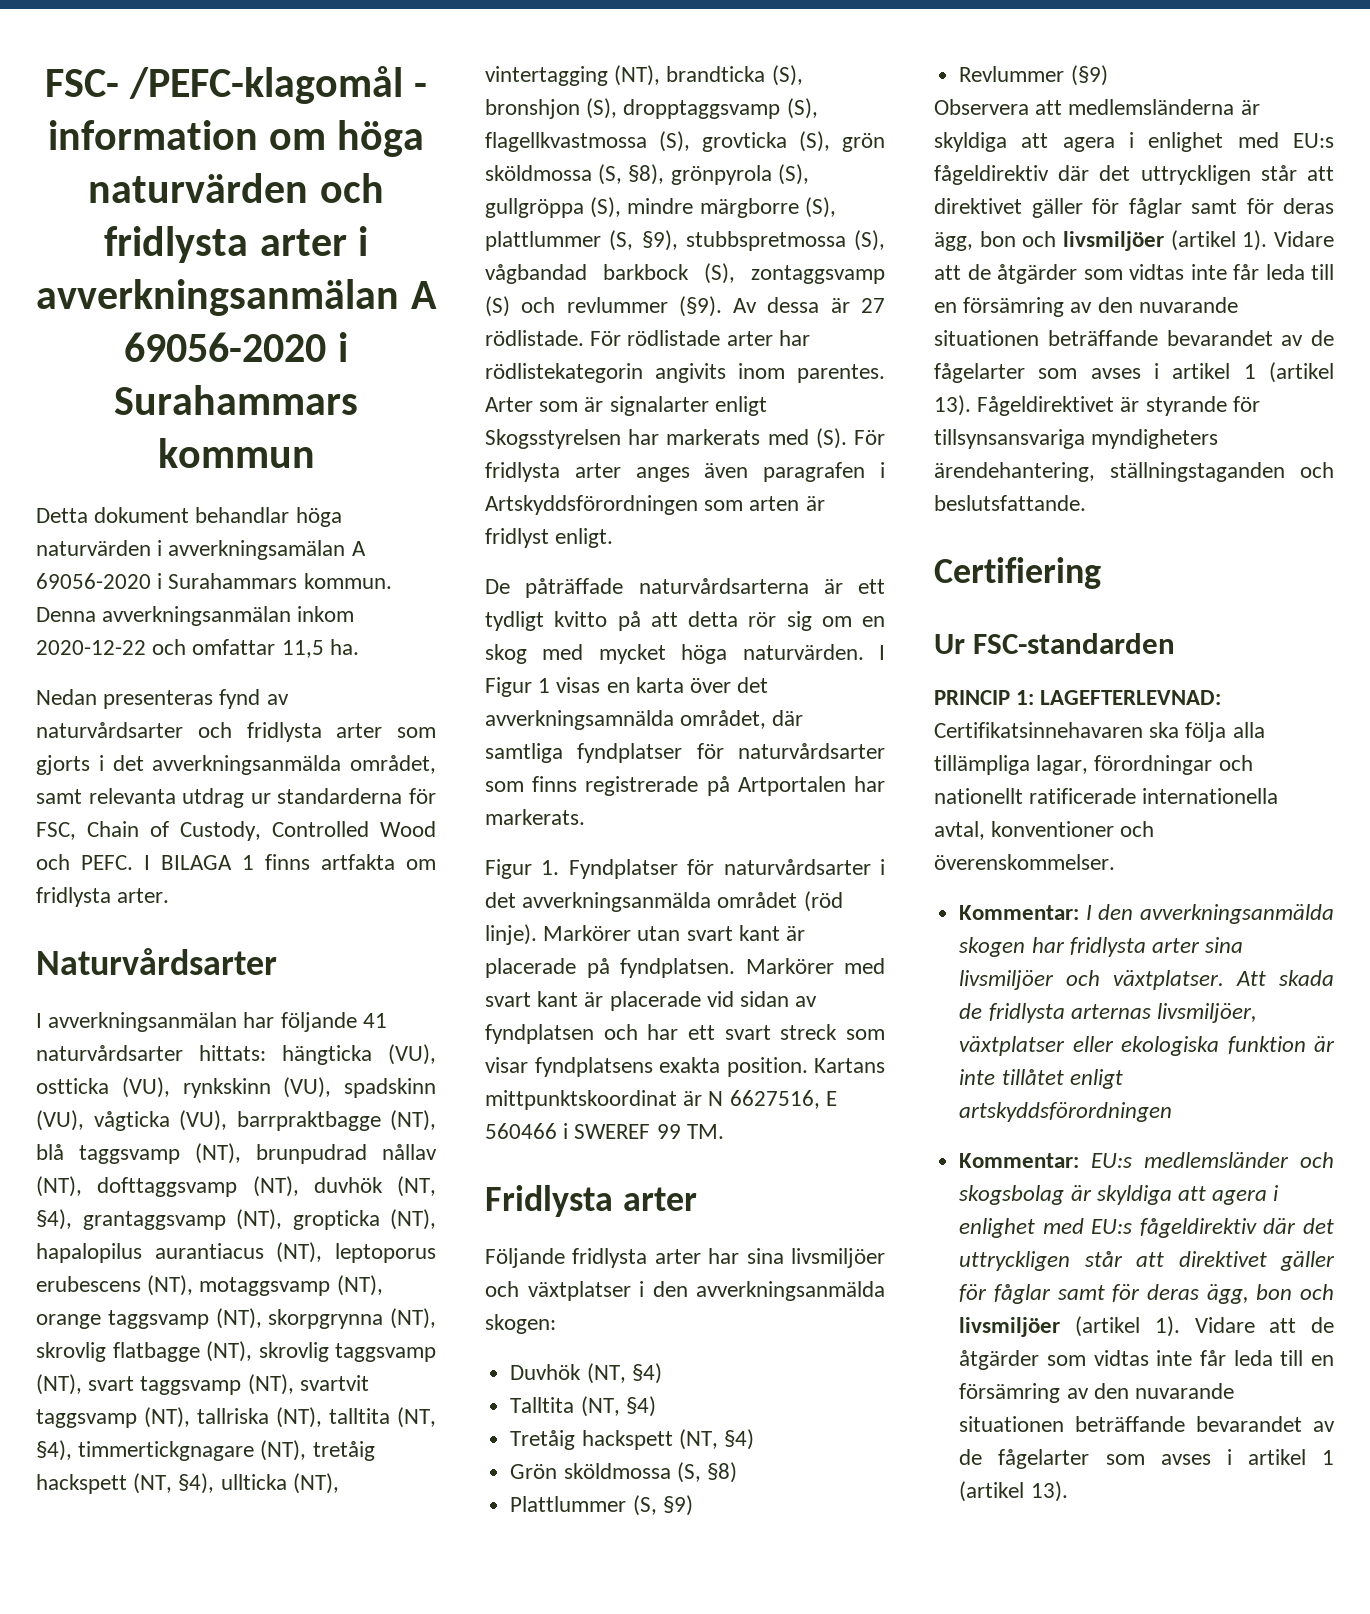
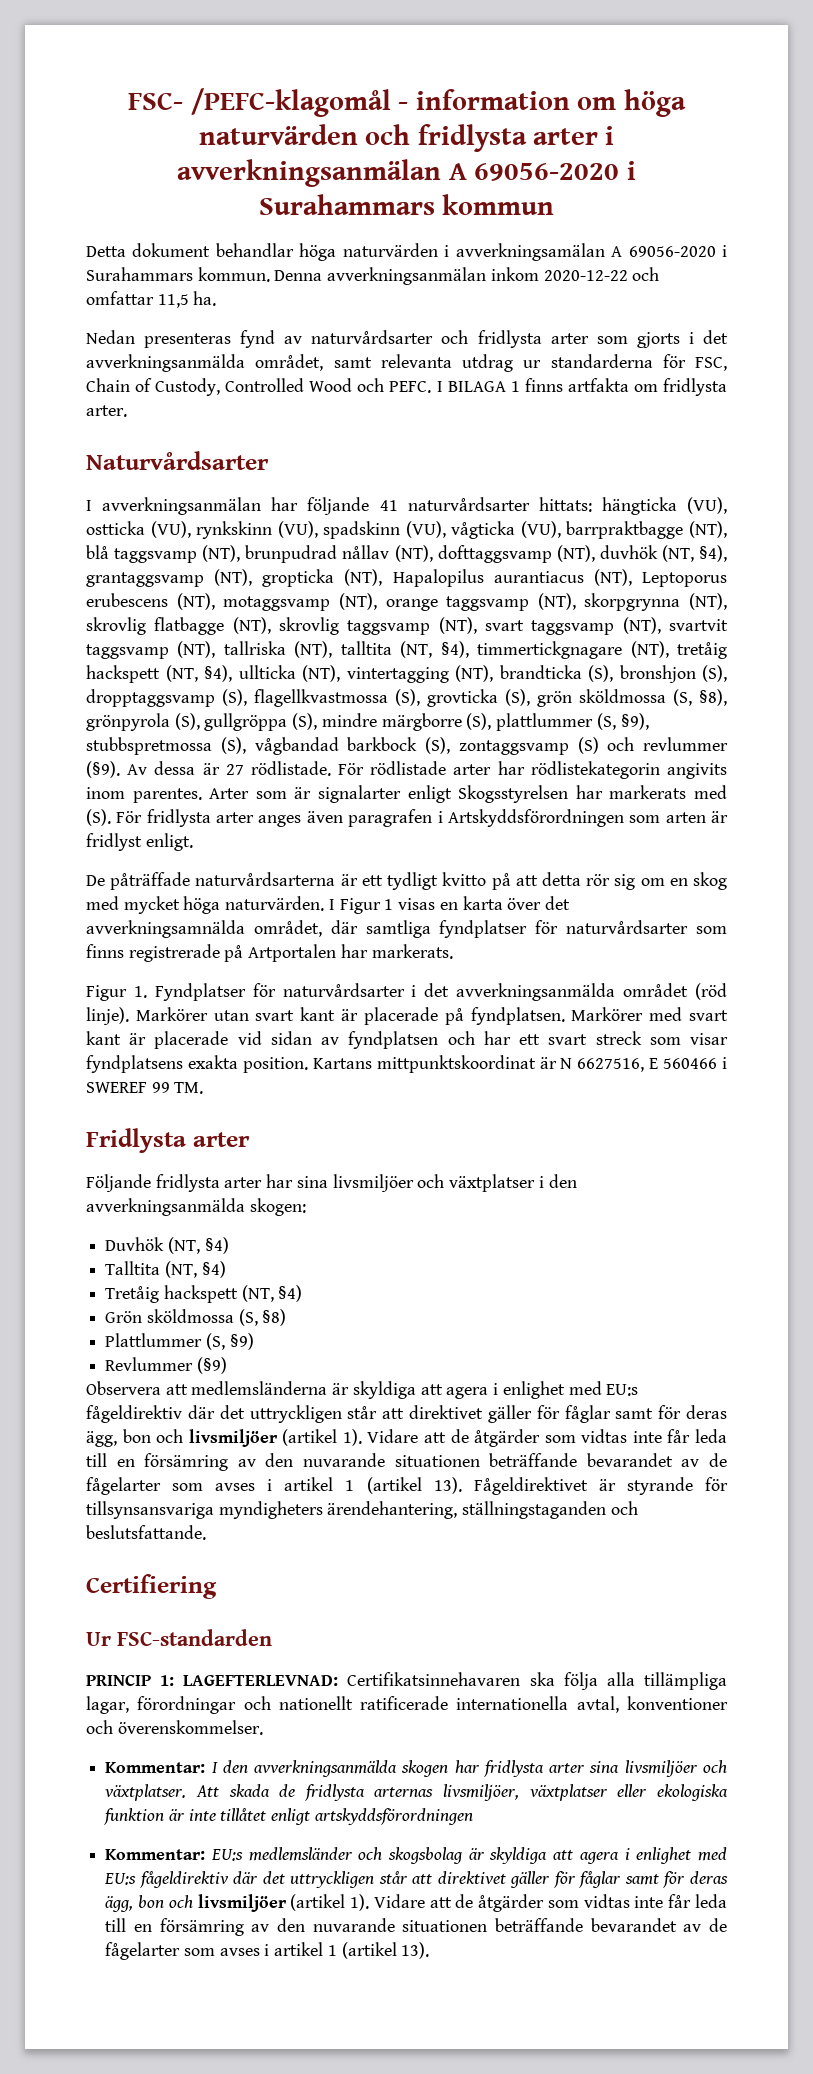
- hängticka (VU), ostticka (VU), rynkskinn (VU), spadskinn (VU), vågticka (VU), barrpraktbagge (NT), blå taggsvamp (NT), brunpudrad nållav (NT), dofttaggsvamp (NT), duvhök (NT, §4), grantaggsvamp (NT), gropticka (NT), hapalopilus aurantiacus (NT), leptoporus erubescens (NT), motaggsvamp (NT), orange taggsvamp (NT), skorpgrynna (NT), skrovlig flatbagge (NT), skrovlig taggsvamp (NT), svart taggsvamp (NT), svartvit taggsvamp (NT), tallriska (NT), talltita (NT, §4), timmertickgnagare (NT), tretåig hackspett (NT, §4), ullticka (NT), vintertagging (NT), brandticka (S), bronshjon (S), dropptaggsvamp (S), flagellkvastmossa (S), grovticka (S), grön sköldmossa (S, §8), grönpyrola (S), gullgröppa (S), mindre märgborre (S), plattlummer (S, §9), stubbspretmossa (S), vågbandad barkbock (S), zontaggsvamp (S) och revlummer (§9).
+ hängticka (VU), ostticka (VU), rynkskinn (VU), spadskinn (VU), vågticka (VU), barrpraktbagge (NT), blå taggsvamp (NT), brunpudrad nållav (NT), dofttaggsvamp (NT), duvhök (NT, §4), grantaggsvamp (NT), gropticka (NT), Hapalopilus aurantiacus (NT), Leptoporus erubescens (NT), motaggsvamp (NT), orange taggsvamp (NT), skorpgrynna (NT), skrovlig flatbagge (NT), skrovlig taggsvamp (NT), svart taggsvamp (NT), svartvit taggsvamp (NT), tallriska (NT), talltita (NT, §4), timmertickgnagare (NT), tretåig hackspett (NT, §4), ullticka (NT), vintertagging (NT), brandticka (S), bronshjon (S), dropptaggsvamp (S), flagellkvastmossa (S), grovticka (S), grön sköldmossa (S, §8), grönpyrola (S), gullgröppa (S), mindre märgborre (S), plattlummer (S, §9), stubbspretmossa (S), vågbandad barkbock (S), zontaggsvamp (S) och revlummer (§9).

